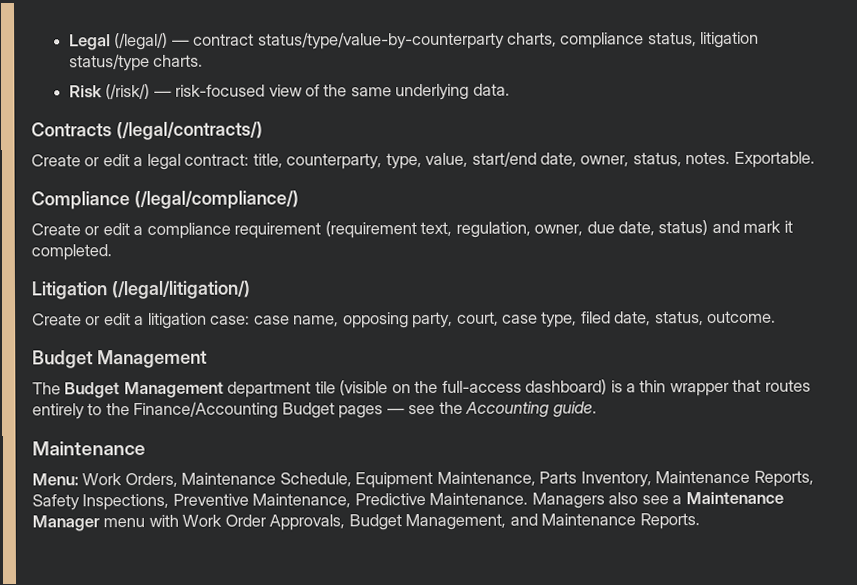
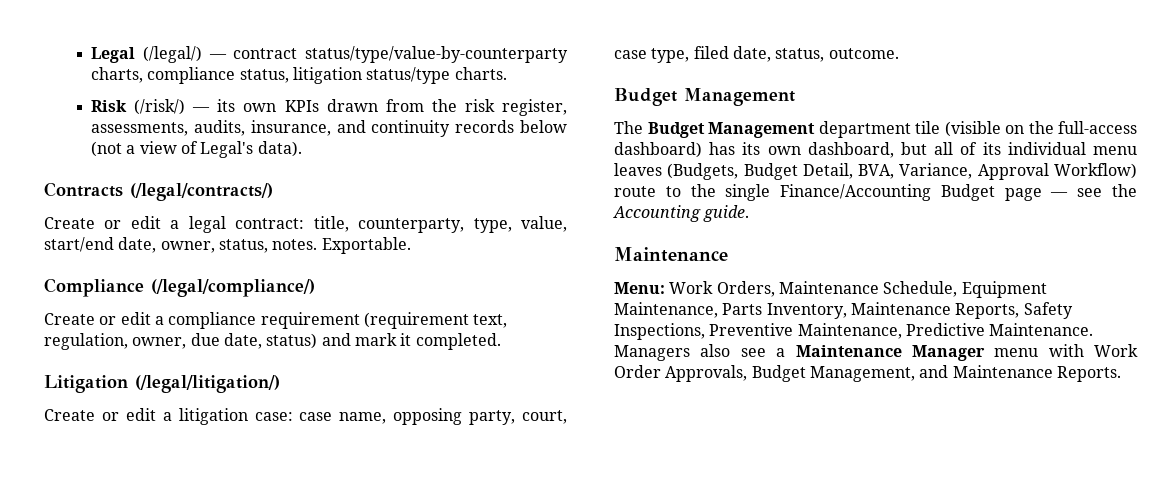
- Risk (/risk/) — risk-focused view of the same underlying data.
+ Risk (/risk/) — its own KPIs drawn from the risk register, assessments, audits, insurance, and continuity records below (not a view of Legal's data).
- The Budget Management department tile (visible on the full-access dashboard) is a thin wrapper that routes entirely to the Finance/Accounting Budget pages — see the Accounting guide.
+ The Budget Management department tile (visible on the full-access dashboard) has its own dashboard, but all of its individual menu leaves (Budgets, Budget Detail, BVA, Variance, Approval Workflow) route to the single Finance/Accounting Budget page — see the Accounting guide.

